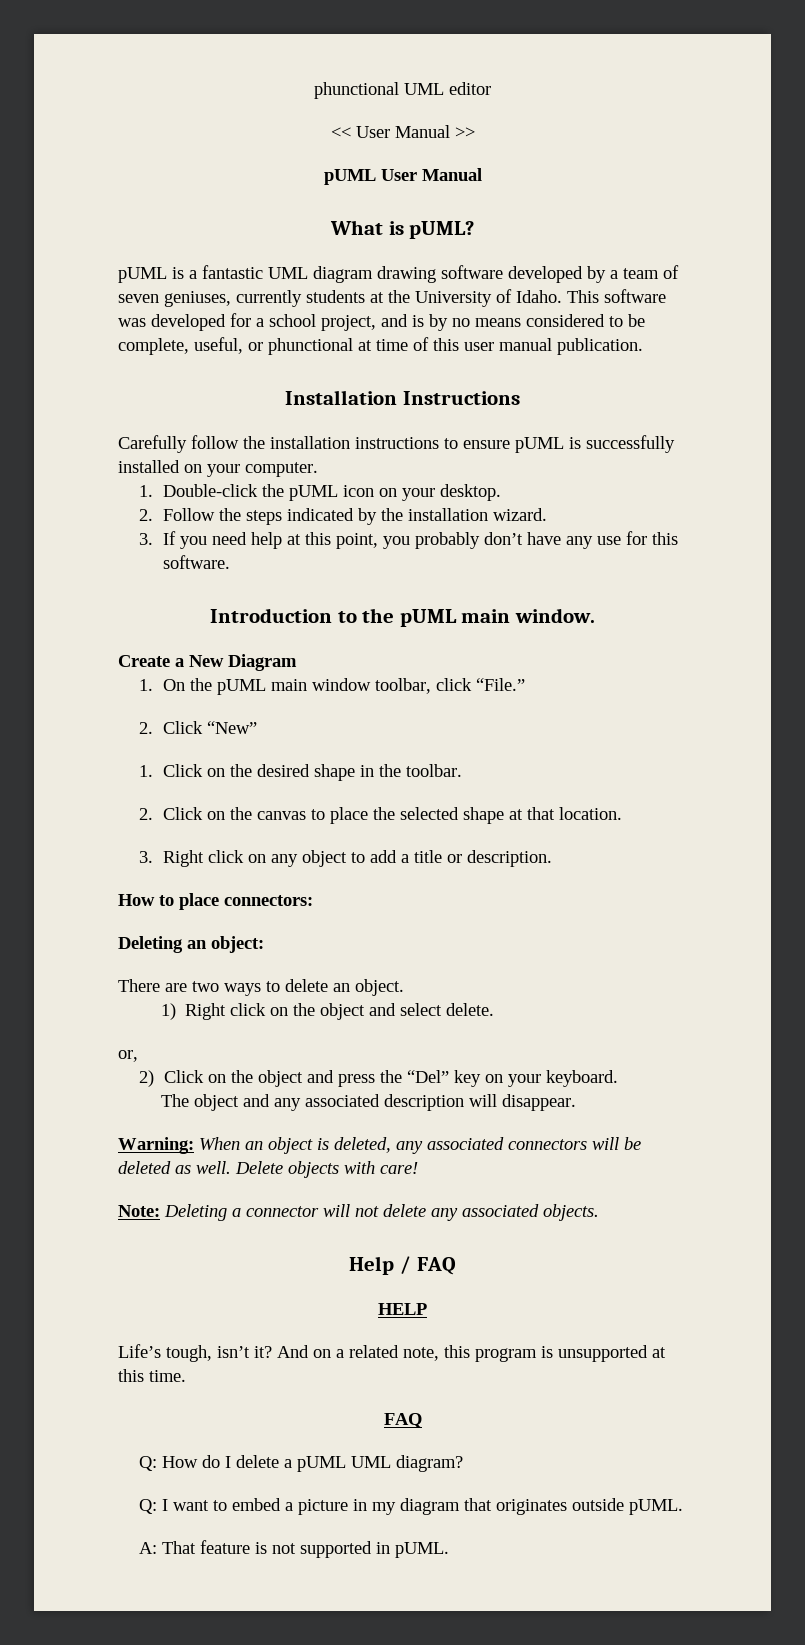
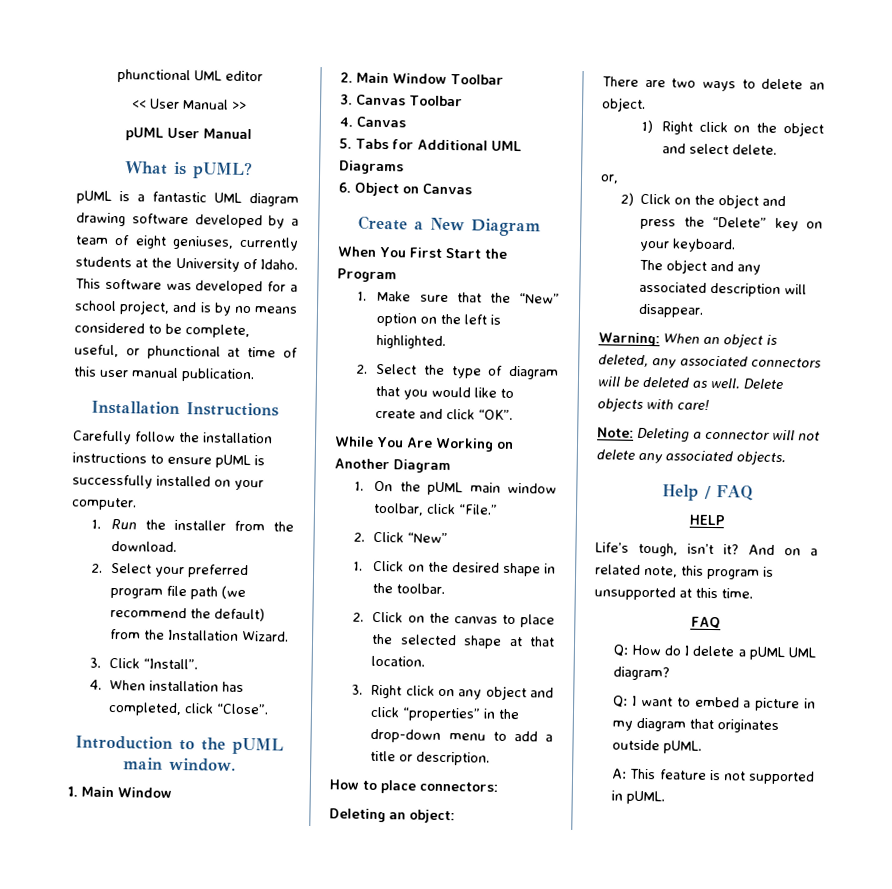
- pUML is a fantastic UML diagram drawing software developed by a team of seven geniuses, currently students at the University of Idaho.
+ pUML is a fantastic UML diagram drawing software developed by a team of eight geniuses, currently students at the University of Idaho.
- 1. Double-click the pUML icon on your desktop.
- 2. Follow the steps indicated by the installation wizard.
- 3. If you need help at this point, you probably don’t have any use for this software.
+ 1. Run the installer from the download.
+ 2. Select your preferred program file path (we recommend the default) from the Installation Wizard.
+ 3. Click “Install”.
+ 4. When installation has completed, click “Close”.
+ 1. Main Window
+ 2. Main Window Toolbar
+ 3. Canvas Toolbar
+ 4. Canvas
+ 5. Tabs for Additional UML Diagrams
+ 6. Object on Canvas
  Create a New Diagram
+ When You First Start the Program
+ 1. Make sure that the “New” option on the left is highlighted.
+ 2. Select the type of diagram that you would like to create and click “OK”.
+ While You Are Working on Another Diagram
- 3. Right click on any object to add a title or description.
+ 3. Right click on any object and click “properties” in the drop-down menu to add a title or description.
- 2) Click on the object and press the “Del” key on your keyboard.
+ 2) Click on the object and press the “Delete” key on your keyboard.
- A: That feature is not supported in pUML.
+ A: This feature is not supported in pUML.

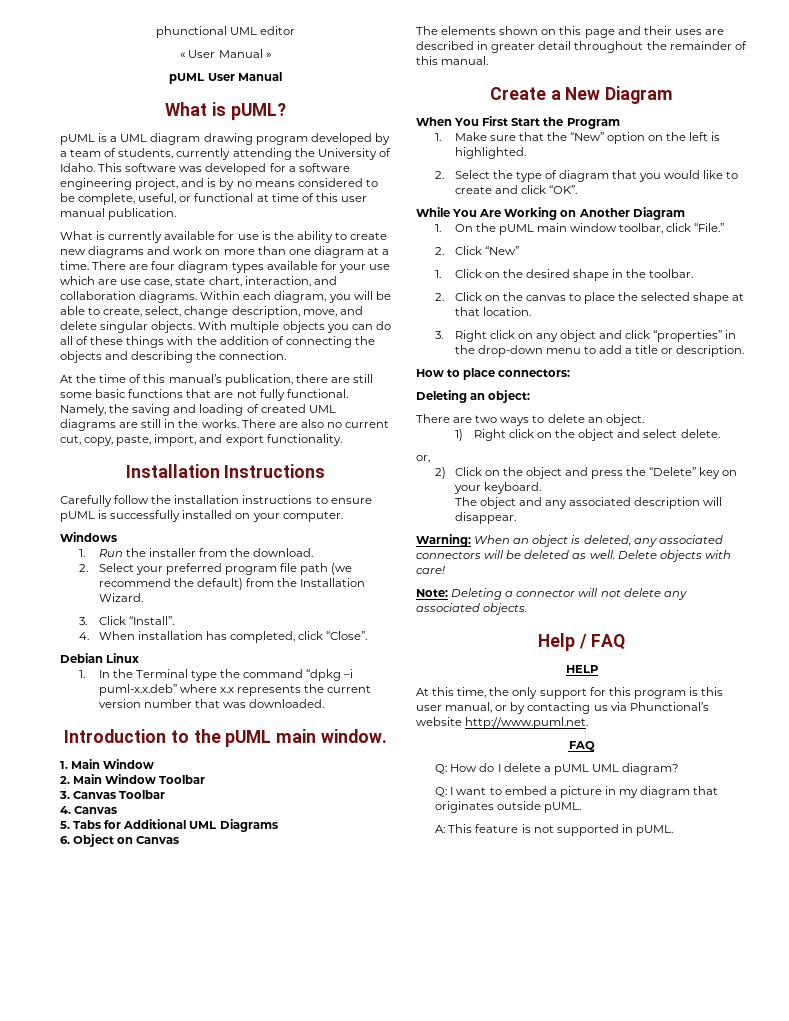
- << User Manual >>
+ « User Manual »
- pUML is a fantastic UML diagram drawing software developed by a team of eight geniuses, currently students at the University of Idaho.
+ pUML is a UML diagram drawing program developed by a team of students, currently attending the University of Idaho.
- This software was developed for a school project, and is by no means considered to be complete, useful, or phunctional at time of this user manual publication.
+ This software was developed for a software engineering project, and is by no means considered to be complete, useful, or functional at time of this user manual publication.
+ What is currently available for use is the ability to create new diagrams and work on more than one diagram at a time. There are four diagram types available for your use which are use case, state chart, interaction, and collaboration diagrams. Within each diagram, you will be able to create, select, change description, move, and delete singular objects. With multiple objects you can do all of these things with the addition of connecting the objects and describing the connection.
+ At the time of this manual’s publication, there are still some basic functions that are not fully functional. Namely, the saving and loading of created UML diagrams are still in the works. There are also no current cut, copy, paste, import, and export functionality.
+ Windows
+ Debian Linux
+ 1. In the Terminal type the command “dpkg –i puml-x.x.deb” where x.x represents the current version number that was downloaded.
+ The elements shown on this page and their uses are described in greater detail throughout the remainder of this manual.
- Life’s tough, isn’t it? And on a related note, this program is unsupported at this time.
+ At this time, the only support for this program is this user manual, or by contacting us via Phunctional’s website http://www.puml.net.

